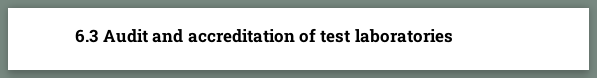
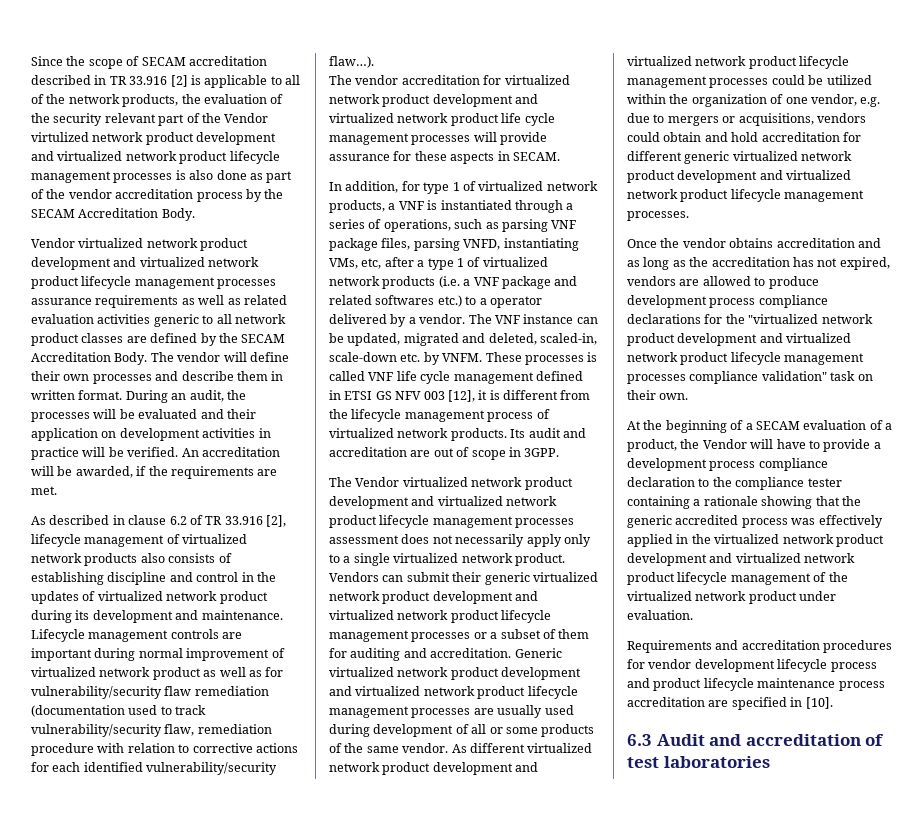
+ Since the scope of SECAM accreditation described in TR 33.916 [2] is applicable to all of the network products, the evaluation of the security relevant part of the Vendor virtulized network product development and virtualized network product lifecycle management processes is also done as part of the vendor accreditation process by the SECAM Accreditation Body.
+ Vendor virtualized network product development and virtualized network product lifecycle management processes assurance requirements as well as related evaluation activities generic to all network product classes are defined by the SECAM Accreditation Body. The vendor will define their own processes and describe them in written format. During an audit, the processes will be evaluated and their application on development activities in practice will be verified. An accreditation will be awarded, if the requirements are met.
+ As described in clause 6.2 of TR 33.916 [2], lifecycle management of virtualized network products also consists of establishing discipline and control in the updates of virtualized network product during its development and maintenance. Lifecycle management controls are important during normal improvement of virtualized network product as well as for vulnerability/security flaw remediation (documentation used to track vulnerability/security flaw, remediation procedure with relation to corrective actions for each identified vulnerability/security flaw…).
+ The vendor accreditation for virtualized network product development and virtualized network product life cycle management processes will provide assurance for these aspects in SECAM.
+ In addition, for type 1 of virtualized network products, a VNF is instantiated through a series of operations, such as parsing VNF package files, parsing VNFD, instantiating VMs, etc, after a type 1 of virtualized network products (i.e. a VNF package and related softwares etc.) to a operator delivered by a vendor. The VNF instance can be updated, migrated and deleted, scaled-in, scale-down etc. by VNFM. These processes is called VNF life cycle management defined in ETSI GS NFV 003 [12], it is different from the lifecycle management process of virtualized network products. Its audit and accreditation are out of scope in 3GPP.
+ The Vendor virtualized network product development and virtualized network product lifecycle management processes assessment does not necessarily apply only to a single virtualized network product. Vendors can submit their generic virtualized network product development and virtualized network product lifecycle management processes or a subset of them for auditing and accreditation. Generic virtualized network product development and virtualized network product lifecycle management processes are usually used during development of all or some products of the same vendor. As different virtualized network product development and virtualized network product lifecycle management processes could be utilized within the organization of one vendor, e.g. due to mergers or acquisitions, vendors could obtain and hold accreditation for different generic virtualized network product development and virtualized network product lifecycle management processes.
+ Once the vendor obtains accreditation and as long as the accreditation has not expired, vendors are allowed to produce development process compliance declarations for the "virtualized network product development and virtualized network product lifecycle management processes compliance validation" task on their own.
+ At the beginning of a SECAM evaluation of a product, the Vendor will have to provide a development process compliance declaration to the compliance tester containing a rationale showing that the generic accredited process was effectively applied in the virtualized network product development and virtualized network product lifecycle management of the virtualized network product under evaluation.
+ Requirements and accreditation procedures for vendor development lifecycle process and product lifecycle maintenance process accreditation are specified in [10].

